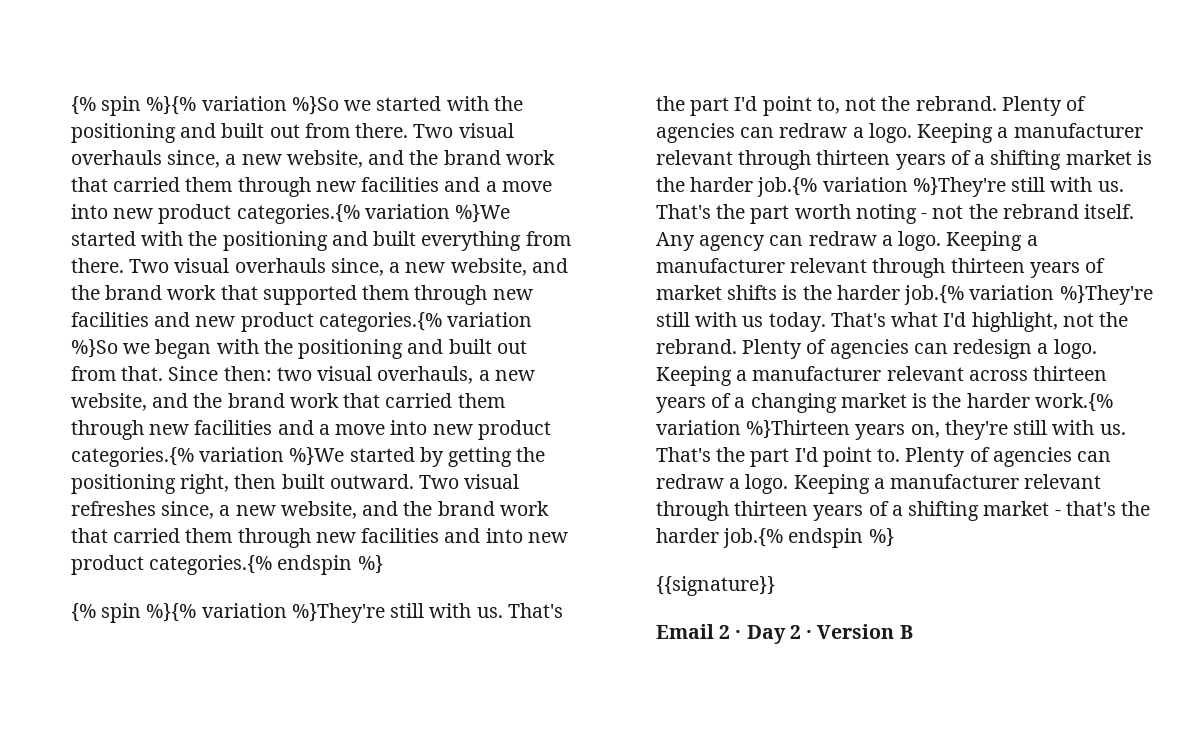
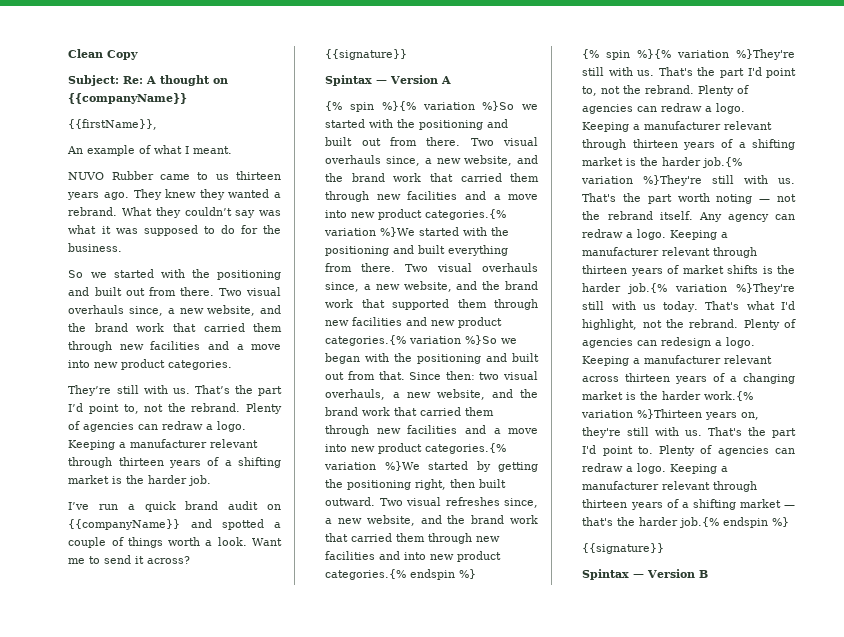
+ Clean Copy
+ Subject: Re: A thought on {{companyName}}
+ {{firstName}},
+ An example of what I meant.
+ NUVO Rubber came to us thirteen years ago. They knew they wanted a rebrand. What they couldn’t say was what it was supposed to do for the business.
+ So we started with the positioning and built out from there. Two visual overhauls since, a new website, and the brand work that carried them through new facilities and a move into new product categories.
+ They’re still with us. That’s the part I’d point to, not the rebrand. Plenty of agencies can redraw a logo. Keeping a manufacturer relevant through thirteen years of a shifting market is the harder job.
+ I’ve run a quick brand audit on {{companyName}} and spotted a couple of things worth a look. Want me to send it across?
+ {{signature}}
+ Spintax — Version A
- That's the part worth noting - not the rebrand itself.
+ That's the part worth noting — not the rebrand itself.
- Keeping a manufacturer relevant through thirteen years of a shifting market - that's the harder job.{% endspin %}
+ Keeping a manufacturer relevant through thirteen years of a shifting market — that's the harder job.{% endspin %}
- Email 2 · Day 2 · Version B
+ Spintax — Version B

